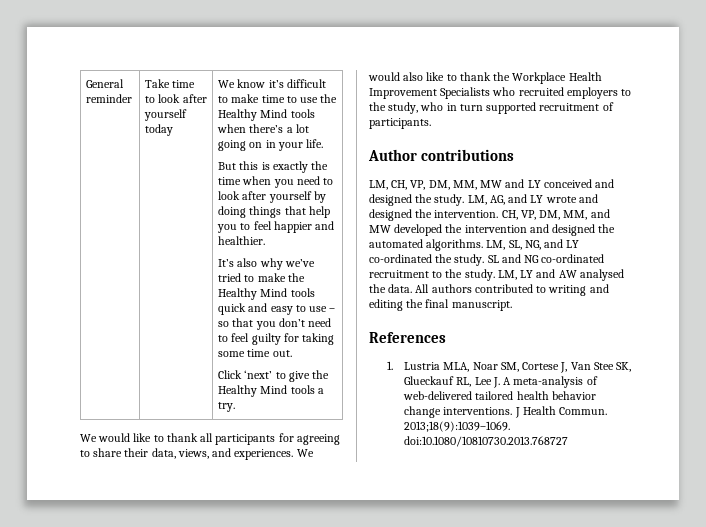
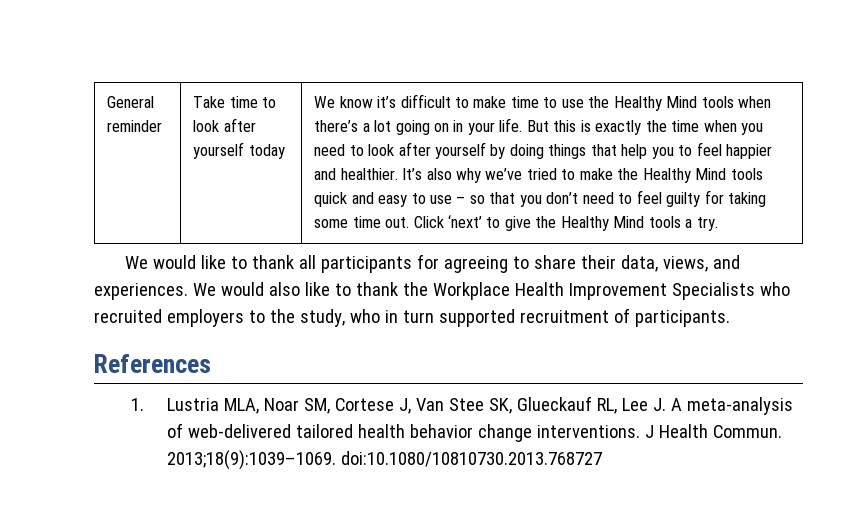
- We know it’s difficult to make time to use the Healthy Mind tools when there’s a lot going on in your life.
- But this is exactly the time when you need to look after yourself by doing things that help you to feel happier and healthier.
- It’s also why we’ve tried to make the Healthy Mind tools quick and easy to use – so that you don’t need to feel guilty for taking some time out.
- Click ‘next’ to give the Healthy Mind tools a try.
+ We know it’s difficult to make time to use the Healthy Mind tools when there’s a lot going on in your life. But this is exactly the time when you need to look after yourself by doing things that help you to feel happier and healthier. It’s also why we’ve tried to make the Healthy Mind tools quick and easy to use – so that you don’t need to feel guilty for taking some time out. Click ‘next’ to give the Healthy Mind tools a try.
- Author contributions
- LM, CH, VP, DM, MM, MW and LY conceived and designed the study. LM, AG, and LY wrote and designed the intervention. CH, VP, DM, MM, and MW developed the intervention and designed the automated algorithms. LM, SL, NG, and LY co-ordinated the study. SL and NG co-ordinated recruitment to the study. LM, LY and AW analysed the data. All authors contributed to writing and editing the final manuscript.

